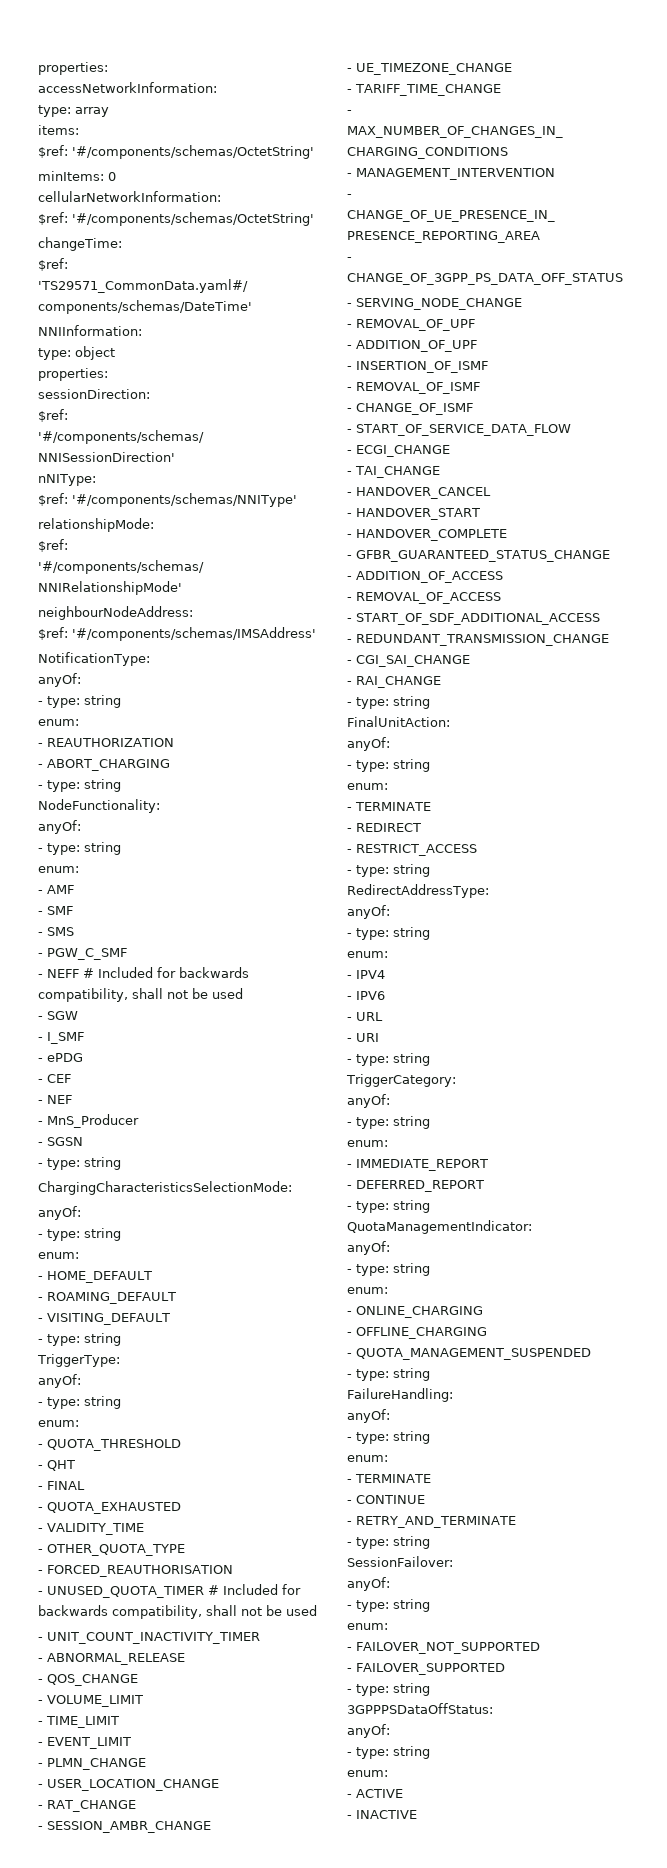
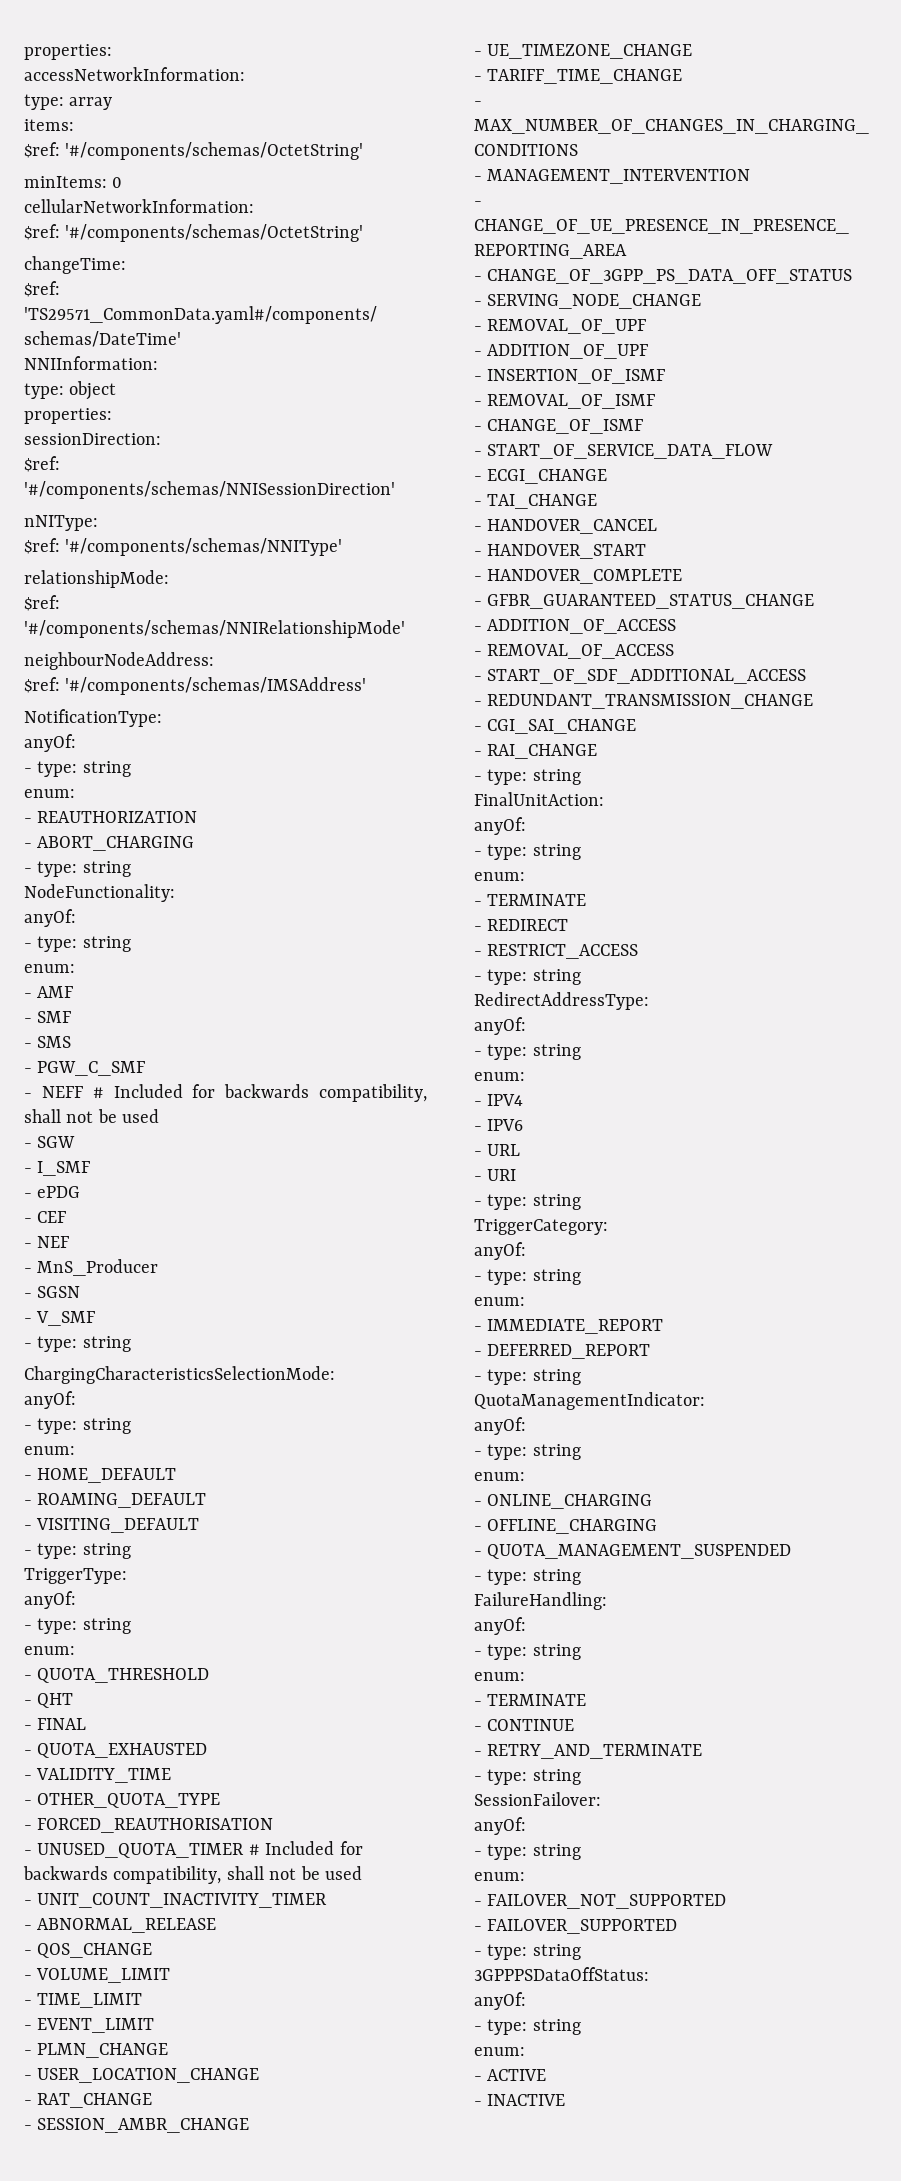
+ - V_SMF

